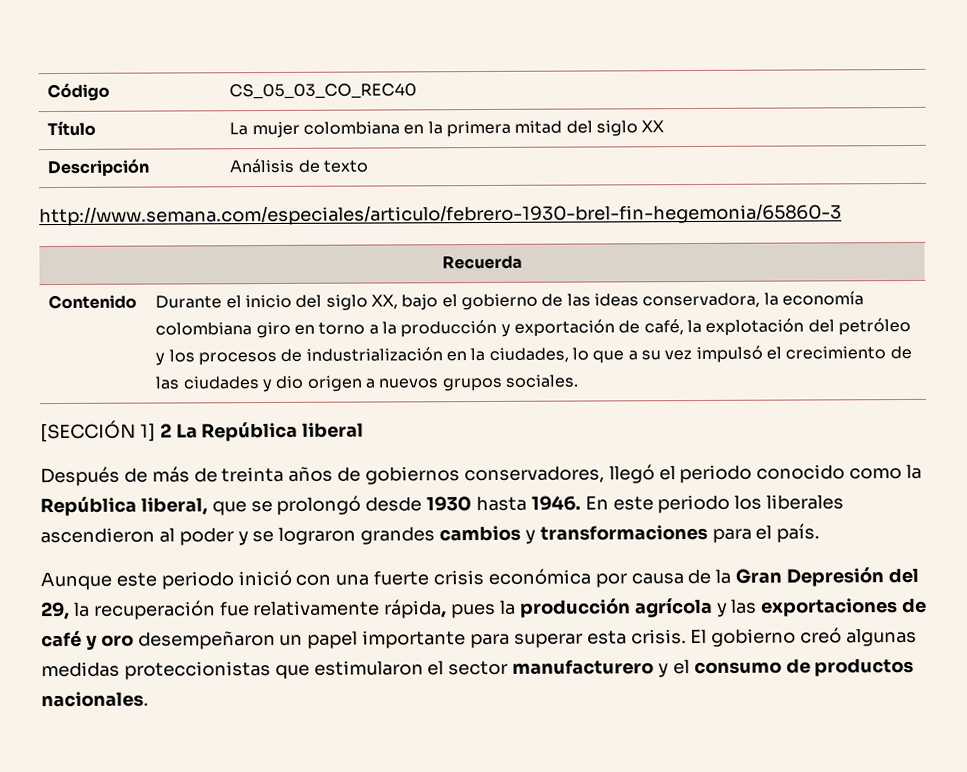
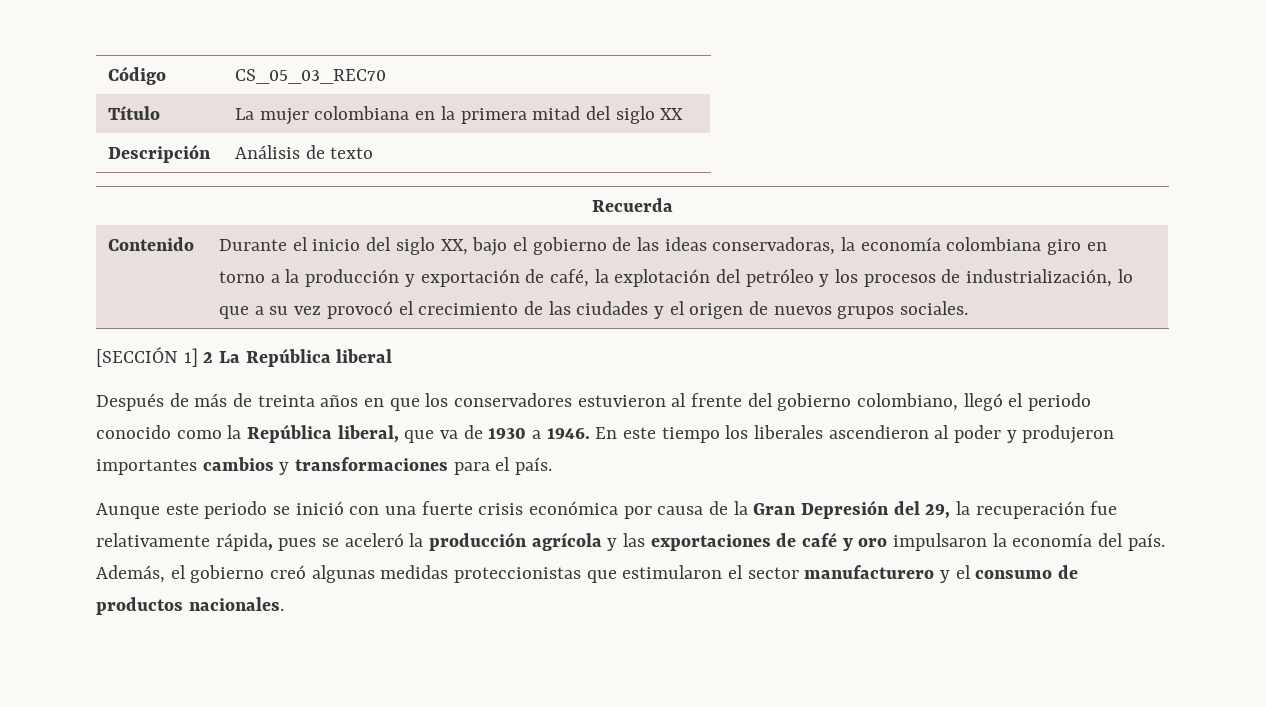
- Código | CS_05_03_CO_REC40
+ Código | CS_05_03_REC70
- http://www.semana.com/especiales/articulo/febrero-1930-brel-fin-hegemonia/65860-3
- Durante el inicio del siglo XX, bajo el gobierno de las ideas conservadora, la economía colombiana giro en torno a la producción y exportación de café, la explotación del petróleo y los procesos de industrialización en la ciudades, lo que a su vez impulsó el crecimiento de las ciudades y dio origen a nuevos grupos sociales.
+ Durante el inicio del siglo XX, bajo el gobierno de las ideas conservadoras, la economía colombiana giro en torno a la producción y exportación de café, la explotación del petróleo y los procesos de industrialización, lo que a su vez provocó el crecimiento de las ciudades y el origen de nuevos grupos sociales.
- Después de más de treinta años de gobiernos conservadores, llegó el periodo conocido como la República liberal, que se prolongó desde 1930 hasta 1946.
+ Después de más de treinta años en que los conservadores estuvieron al frente del gobierno colombiano, llegó el periodo conocido como la República liberal, que va de 1930 a 1946.
- En este periodo los liberales ascendieron al poder y se lograron grandes cambios y transformaciones para el país.
+ En este tiempo los liberales ascendieron al poder y produjeron importantes cambios y transformaciones para el país.
- Aunque este periodo inició con una fuerte crisis económica por causa de la Gran Depresión del 29, la recuperación fue relativamente rápida, pues la producción agrícola y las exportaciones de café y oro desempeñaron un papel importante para superar esta crisis. El gobierno creó algunas medidas proteccionistas que estimularon el sector manufacturero y el consumo de productos nacionales.
+ Aunque este periodo se inició con una fuerte crisis económica por causa de la Gran Depresión del 29, la recuperación fue relativamente rápida, pues se aceleró la producción agrícola y las exportaciones de café y oro impulsaron la economía del país. Además, el gobierno creó algunas medidas proteccionistas que estimularon el sector manufacturero y el consumo de productos nacionales.

